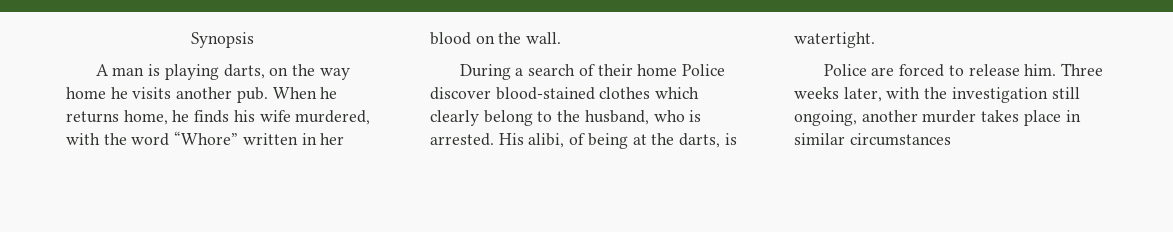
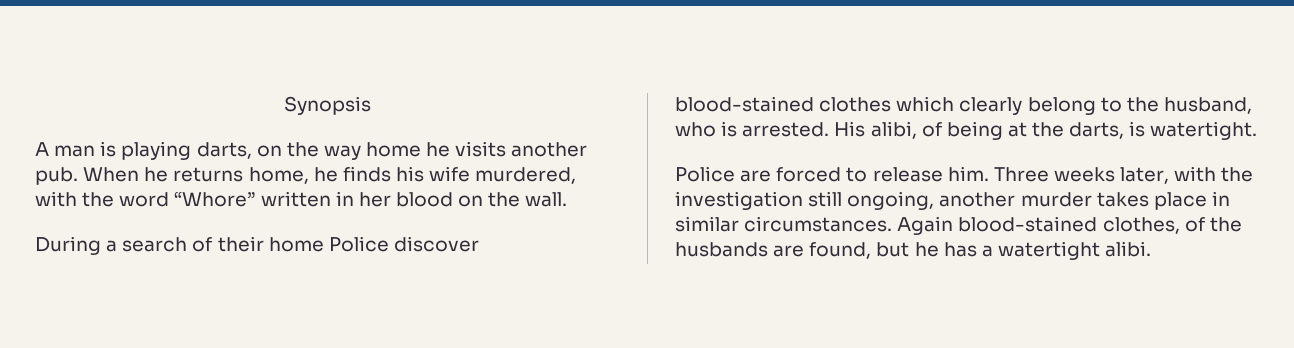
- Three weeks later, with the investigation still ongoing, another murder takes place in similar circumstances
+ Three weeks later, with the investigation still ongoing, another murder takes place in similar circumstances. Again blood-stained clothes, of the husbands are found, but he has a watertight alibi.

